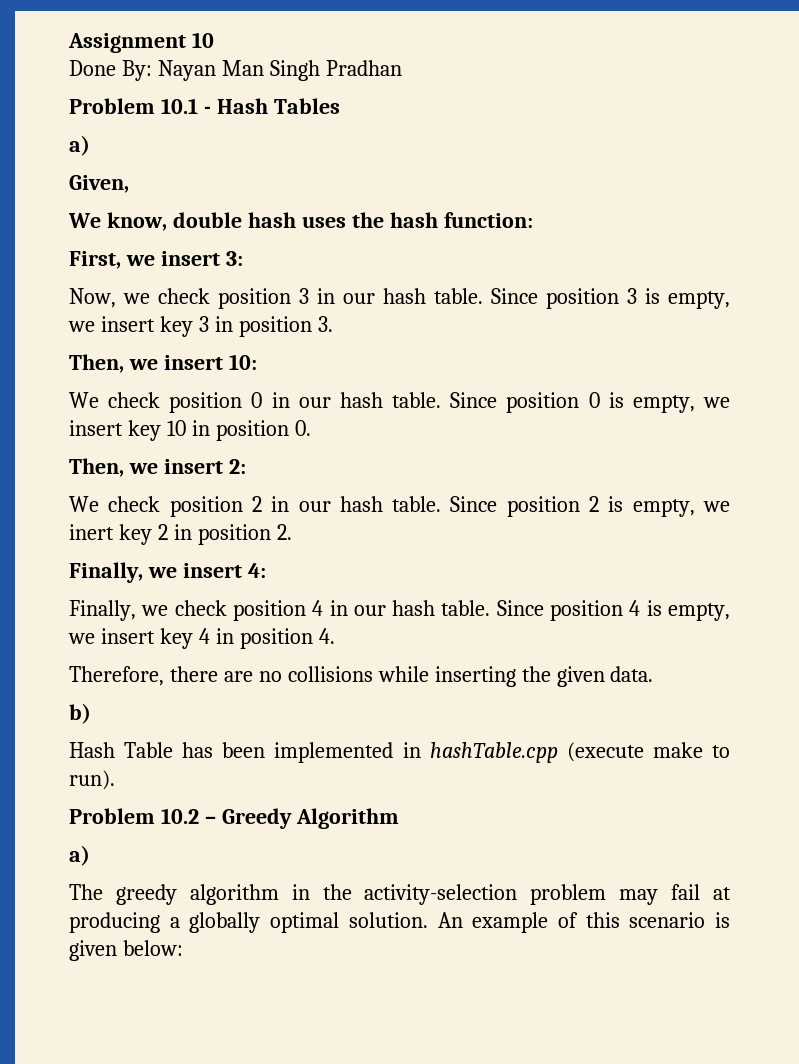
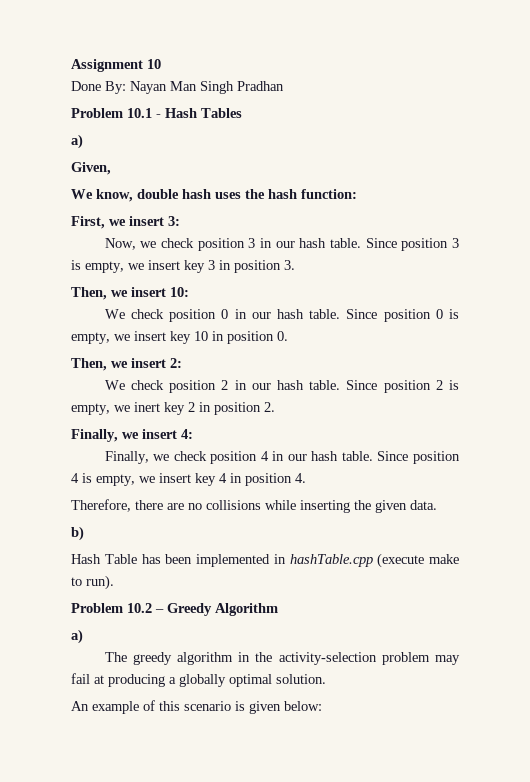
- The greedy algorithm in the activity-selection problem may fail at producing a globally optimal solution. An example of this scenario is given below:
+ The greedy algorithm in the activity-selection problem may fail at producing a globally optimal solution.
+ An example of this scenario is given below:

